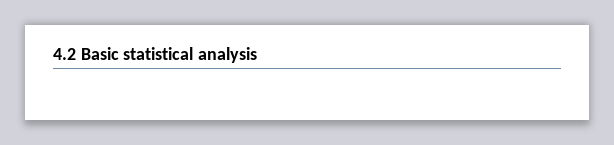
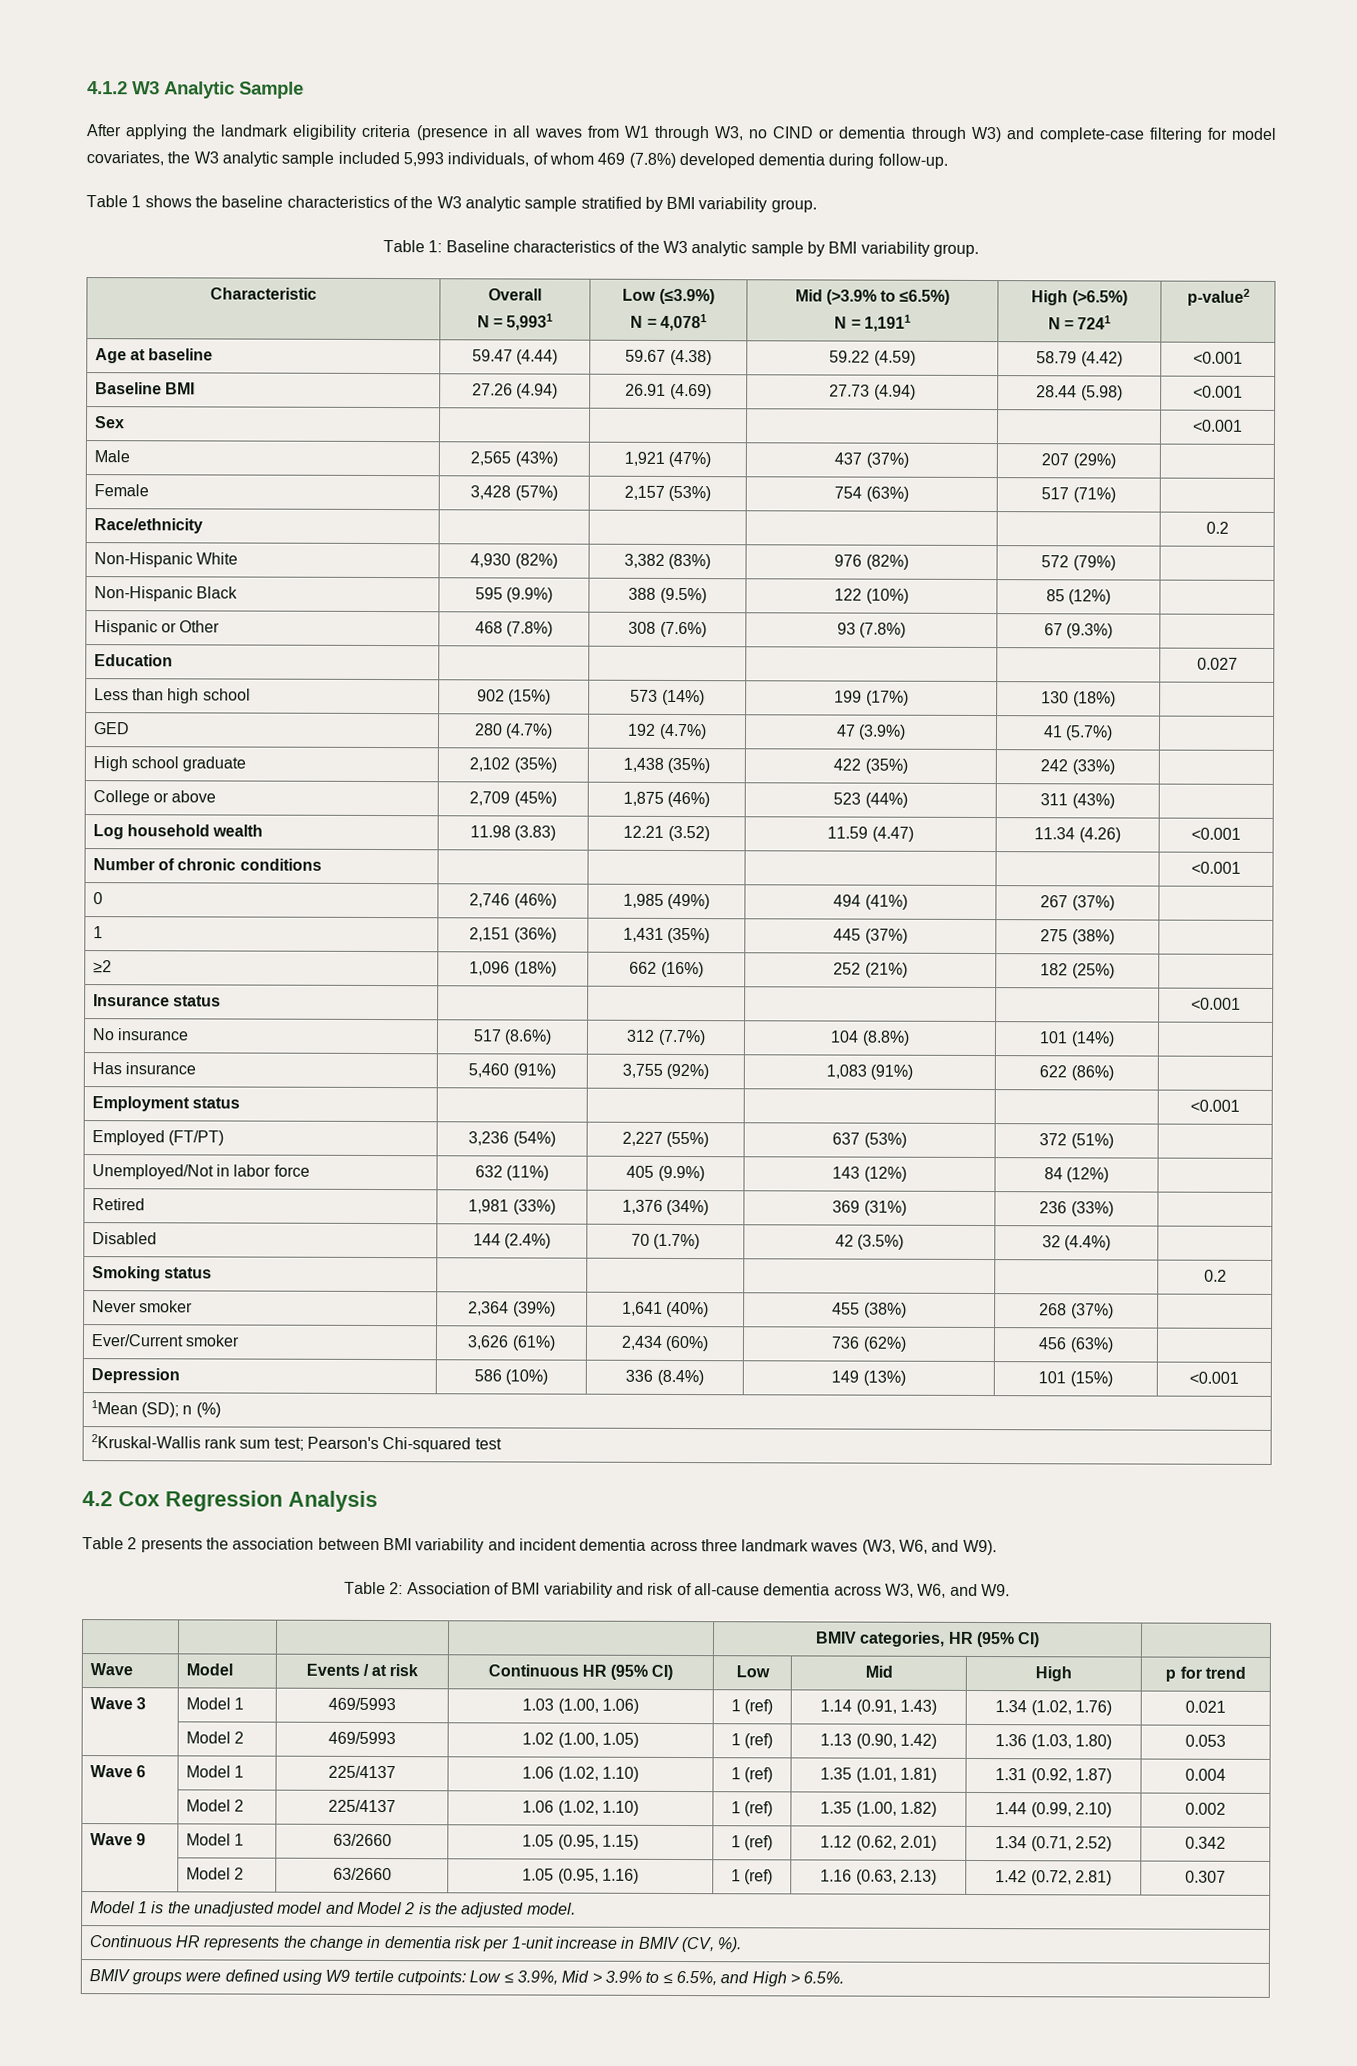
- 4.2 Basic statistical analysis
+ 4.1.2 W3 Analytic Sample
+ After applying the landmark eligibility criteria (presence in all waves from W1 through W3, no CIND or dementia through W3) and complete-case filtering for model covariates, the W3 analytic sample included 5,993 individuals, of whom 469 (7.8%) developed dementia during follow-up.
+ Table 1 shows the baseline characteristics of the W3 analytic sample stratified by BMI variability group.
+ Table 1: Baseline characteristics of the W3 analytic sample by BMI variability group.
+ Characteristic | Overall
+ N = 5,9931 | Low (≤3.9%)
+ N = 4,0781 | Mid (>3.9% to ≤6.5%)
+ N = 1,1911 | High (>6.5%)
+ N = 7241 | p-value2
+ Age at baseline | 59.47 (4.44) | 59.67 (4.38) | 59.22 (4.59) | 58.79 (4.42) | <0.001
+ Baseline BMI | 27.26 (4.94) | 26.91 (4.69) | 27.73 (4.94) | 28.44 (5.98) | <0.001
+ Sex | | | | | <0.001
+ Male | 2,565 (43%) | 1,921 (47%) | 437 (37%) | 207 (29%) |
+ Female | 3,428 (57%) | 2,157 (53%) | 754 (63%) | 517 (71%) |
+ Race/ethnicity | | | | | 0.2
+ Non-Hispanic White | 4,930 (82%) | 3,382 (83%) | 976 (82%) | 572 (79%) |
+ Non-Hispanic Black | 595 (9.9%) | 388 (9.5%) | 122 (10%) | 85 (12%) |
+ Hispanic or Other | 468 (7.8%) | 308 (7.6%) | 93 (7.8%) | 67 (9.3%) |
+ Education | | | | | 0.027
+ Less than high school | 902 (15%) | 573 (14%) | 199 (17%) | 130 (18%) |
+ GED | 280 (4.7%) | 192 (4.7%) | 47 (3.9%) | 41 (5.7%) |
+ High school graduate | 2,102 (35%) | 1,438 (35%) | 422 (35%) | 242 (33%) |
+ College or above | 2,709 (45%) | 1,875 (46%) | 523 (44%) | 311 (43%) |
+ Log household wealth | 11.98 (3.83) | 12.21 (3.52) | 11.59 (4.47) | 11.34 (4.26) | <0.001
+ Number of chronic conditions | | | | | <0.001
+ 0 | 2,746 (46%) | 1,985 (49%) | 494 (41%) | 267 (37%) |
+ 1 | 2,151 (36%) | 1,431 (35%) | 445 (37%) | 275 (38%) |
+ ≥2 | 1,096 (18%) | 662 (16%) | 252 (21%) | 182 (25%) |
+ Insurance status | | | | | <0.001
+ No insurance | 517 (8.6%) | 312 (7.7%) | 104 (8.8%) | 101 (14%) |
+ Has insurance | 5,460 (91%) | 3,755 (92%) | 1,083 (91%) | 622 (86%) |
+ Employment status | | | | | <0.001
+ Employed (FT/PT) | 3,236 (54%) | 2,227 (55%) | 637 (53%) | 372 (51%) |
+ Unemployed/Not in labor force | 632 (11%) | 405 (9.9%) | 143 (12%) | 84 (12%) |
+ Retired | 1,981 (33%) | 1,376 (34%) | 369 (31%) | 236 (33%) |
+ Disabled | 144 (2.4%) | 70 (1.7%) | 42 (3.5%) | 32 (4.4%) |
+ Smoking status | | | | | 0.2
+ Never smoker | 2,364 (39%) | 1,641 (40%) | 455 (38%) | 268 (37%) |
+ Ever/Current smoker | 3,626 (61%) | 2,434 (60%) | 736 (62%) | 456 (63%) |
+ Depression | 586 (10%) | 336 (8.4%) | 149 (13%) | 101 (15%) | <0.001
+ 1Mean (SD); n (%)
+ 2Kruskal-Wallis rank sum test; Pearson's Chi-squared test
+ 4.2 Cox Regression Analysis
+ Table 2 presents the association between BMI variability and incident dementia across three landmark waves (W3, W6, and W9).
+ Table 2: Association of BMI variability and risk of all-cause dementia across W3, W6, and W9.
+ | | | | BMIV categories, HR (95% CI) |
+ Wave | Model | Events / at risk | Continuous HR (95% CI) | Low | Mid | High | p for trend
+ Wave 3 | Model 1 | 469/5993 | 1.03 (1.00, 1.06) | 1 (ref) | 1.14 (0.91, 1.43) | 1.34 (1.02, 1.76) | 0.021
+ | Model 2 | 469/5993 | 1.02 (1.00, 1.05) | 1 (ref) | 1.13 (0.90, 1.42) | 1.36 (1.03, 1.80) | 0.053
+ Wave 6 | Model 1 | 225/4137 | 1.06 (1.02, 1.10) | 1 (ref) | 1.35 (1.01, 1.81) | 1.31 (0.92, 1.87) | 0.004
+ | Model 2 | 225/4137 | 1.06 (1.02, 1.10) | 1 (ref) | 1.35 (1.00, 1.82) | 1.44 (0.99, 2.10) | 0.002
+ Wave 9 | Model 1 | 63/2660 | 1.05 (0.95, 1.15) | 1 (ref) | 1.12 (0.62, 2.01) | 1.34 (0.71, 2.52) | 0.342
+ | Model 2 | 63/2660 | 1.05 (0.95, 1.16) | 1 (ref) | 1.16 (0.63, 2.13) | 1.42 (0.72, 2.81) | 0.307
+ Model 1 is the unadjusted model and Model 2 is the adjusted model.
+ Continuous HR represents the change in dementia risk per 1-unit increase in BMIV (CV, %).
+ BMIV groups were defined using W9 tertile cutpoints: Low ≤ 3.9%, Mid > 3.9% to ≤ 6.5%, and High > 6.5%.

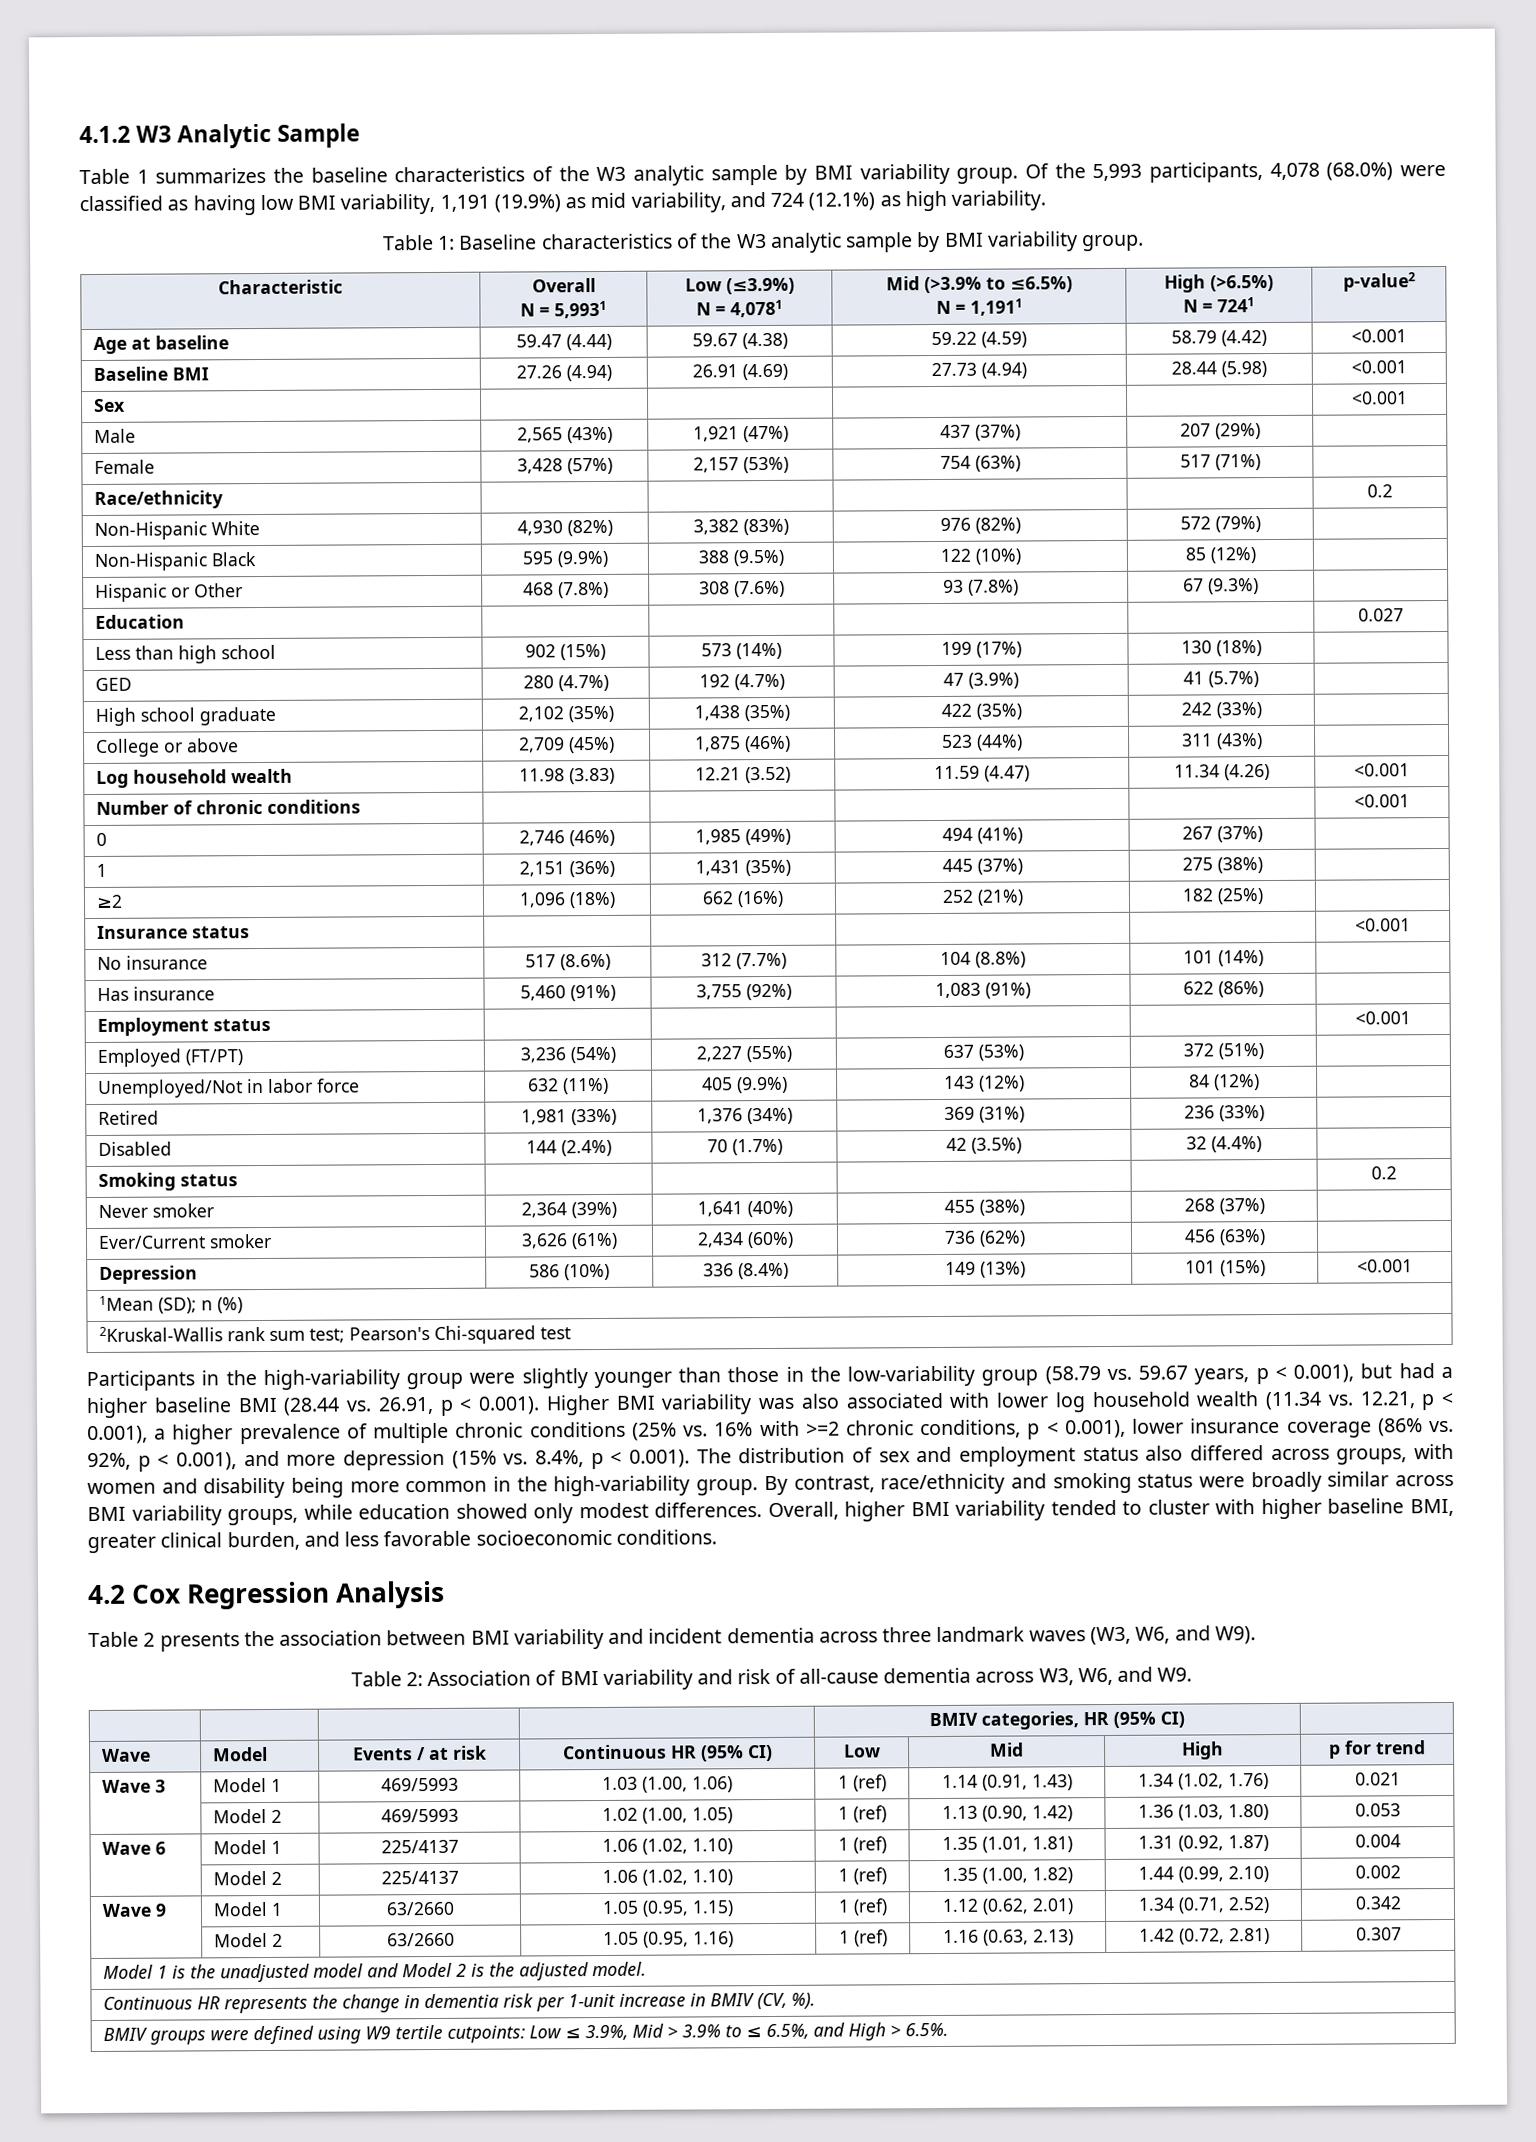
- After applying the landmark eligibility criteria (presence in all waves from W1 through W3, no CIND or dementia through W3) and complete-case filtering for model covariates, the W3 analytic sample included 5,993 individuals, of whom 469 (7.8%) developed dementia during follow-up.
- Table 1 shows the baseline characteristics of the W3 analytic sample stratified by BMI variability group.
+ Table 1 summarizes the baseline characteristics of the W3 analytic sample by BMI variability group. Of the 5,993 participants, 4,078 (68.0%) were classified as having low BMI variability, 1,191 (19.9%) as mid variability, and 724 (12.1%) as high variability.
+ Participants in the high-variability group were slightly younger than those in the low-variability group (58.79 vs. 59.67 years, p < 0.001), but had a higher baseline BMI (28.44 vs. 26.91, p < 0.001). Higher BMI variability was also associated with lower log household wealth (11.34 vs. 12.21, p < 0.001), a higher prevalence of multiple chronic conditions (25% vs. 16% with >=2 chronic conditions, p < 0.001), lower insurance coverage (86% vs. 92%, p < 0.001), and more depression (15% vs. 8.4%, p < 0.001). The distribution of sex and employment status also differed across groups, with women and disability being more common in the high-variability group. By contrast, race/ethnicity and smoking status were broadly similar across BMI variability groups, while education showed only modest differences. Overall, higher BMI variability tended to cluster with higher baseline BMI, greater clinical burden, and less favorable socioeconomic conditions.

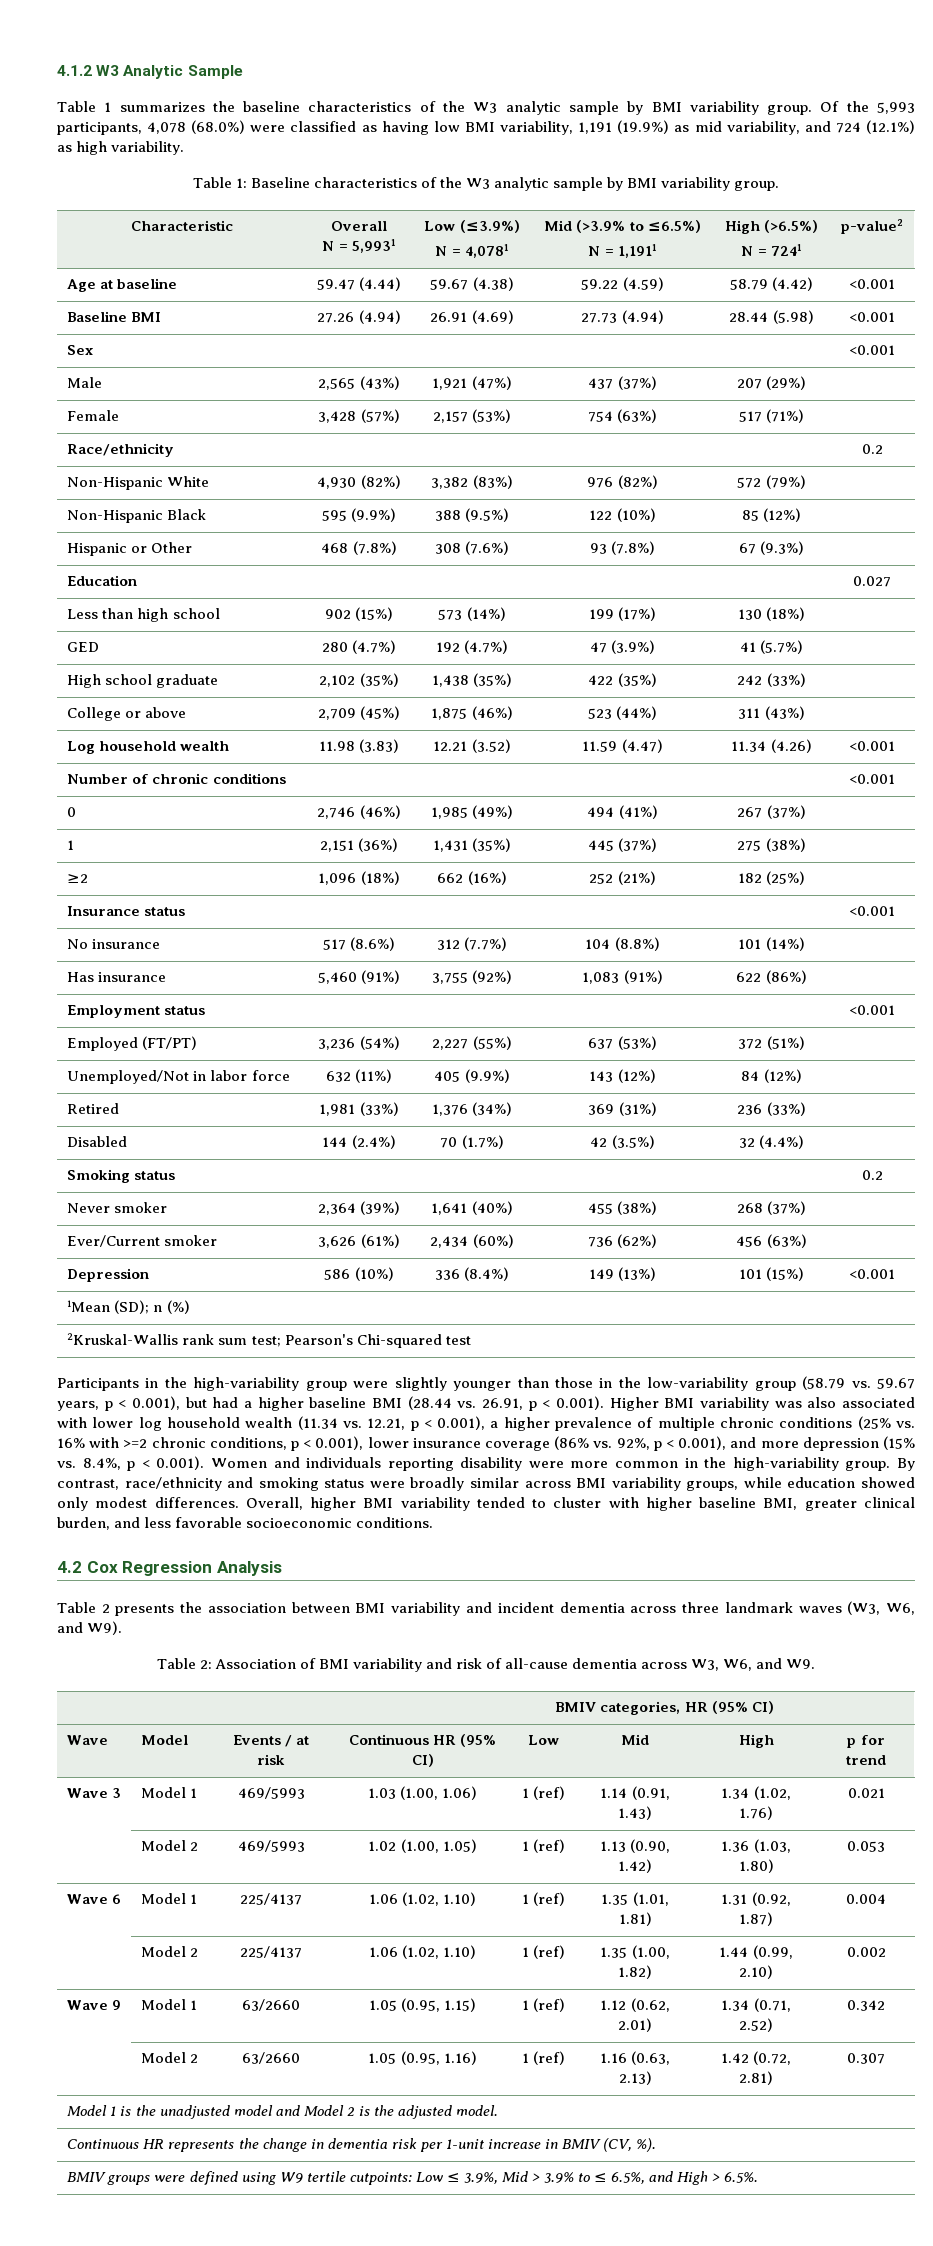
- Participants in the high-variability group were slightly younger than those in the low-variability group (58.79 vs. 59.67 years, p < 0.001), but had a higher baseline BMI (28.44 vs. 26.91, p < 0.001). Higher BMI variability was also associated with lower log household wealth (11.34 vs. 12.21, p < 0.001), a higher prevalence of multiple chronic conditions (25% vs. 16% with >=2 chronic conditions, p < 0.001), lower insurance coverage (86% vs. 92%, p < 0.001), and more depression (15% vs. 8.4%, p < 0.001). The distribution of sex and employment status also differed across groups, with women and disability being more common in the high-variability group.
+ Participants in the high-variability group were slightly younger than those in the low-variability group (58.79 vs. 59.67 years, p < 0.001), but had a higher baseline BMI (28.44 vs. 26.91, p < 0.001). Higher BMI variability was also associated with lower log household wealth (11.34 vs. 12.21, p < 0.001), a higher prevalence of multiple chronic conditions (25% vs. 16% with >=2 chronic conditions, p < 0.001), lower insurance coverage (86% vs. 92%, p < 0.001), and more depression (15% vs. 8.4%, p < 0.001). Women and individuals reporting disability were more common in the high-variability group.

